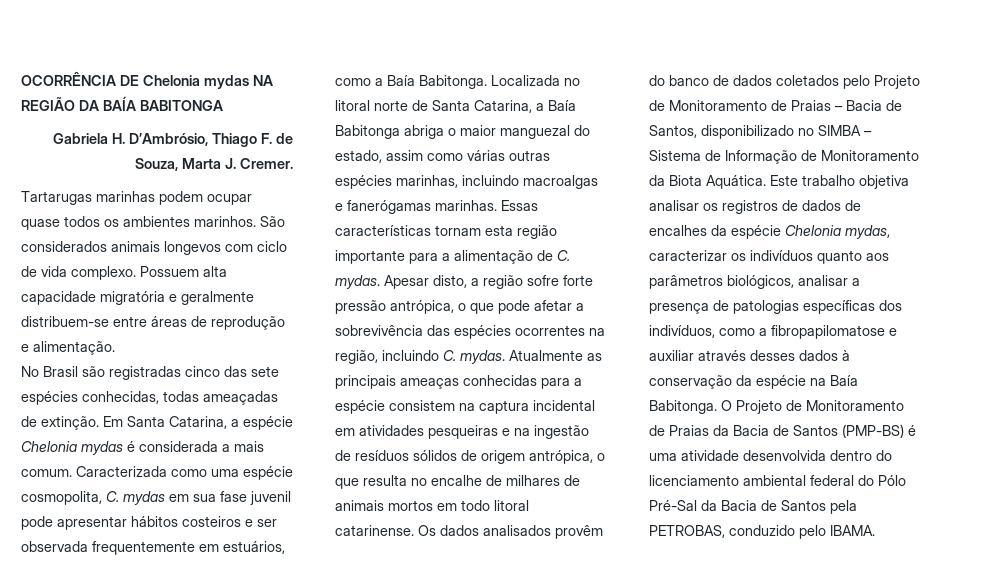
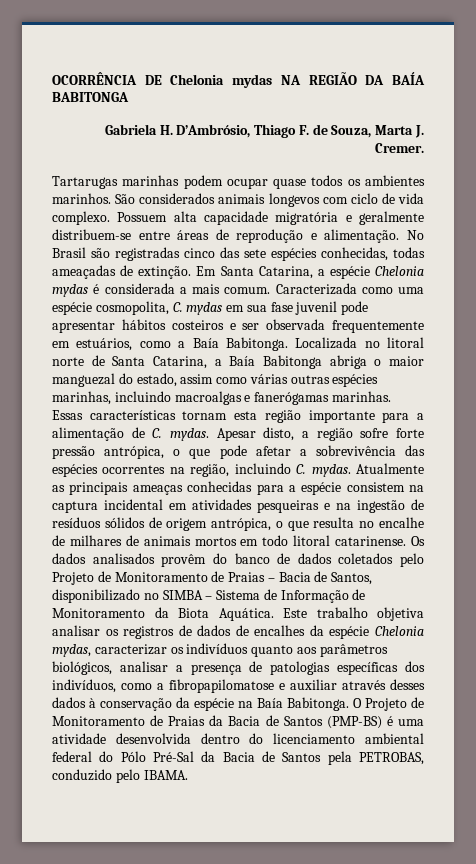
- Possuem alta capacidade migratória e geralmente distribuem-se entre áreas de reprodução e alimentação.
- No Brasil são registradas cinco das sete espécies conhecidas, todas ameaçadas de extinção.
+ Possuem alta capacidade migratória e geralmente distribuem-se entre áreas de reprodução e alimentação. No Brasil são registradas cinco das sete espécies conhecidas, todas ameaçadas de extinção.

